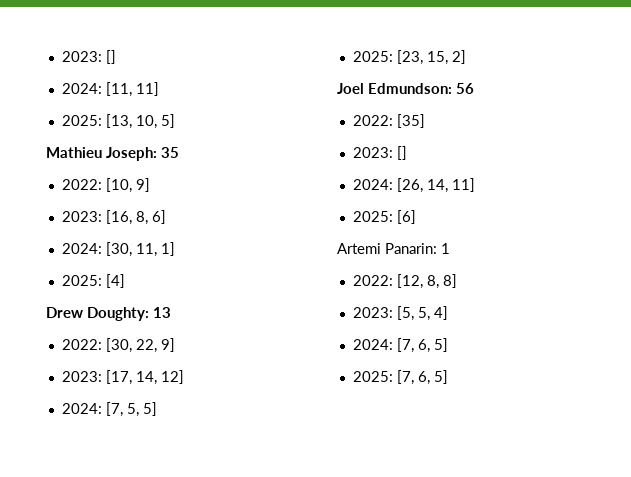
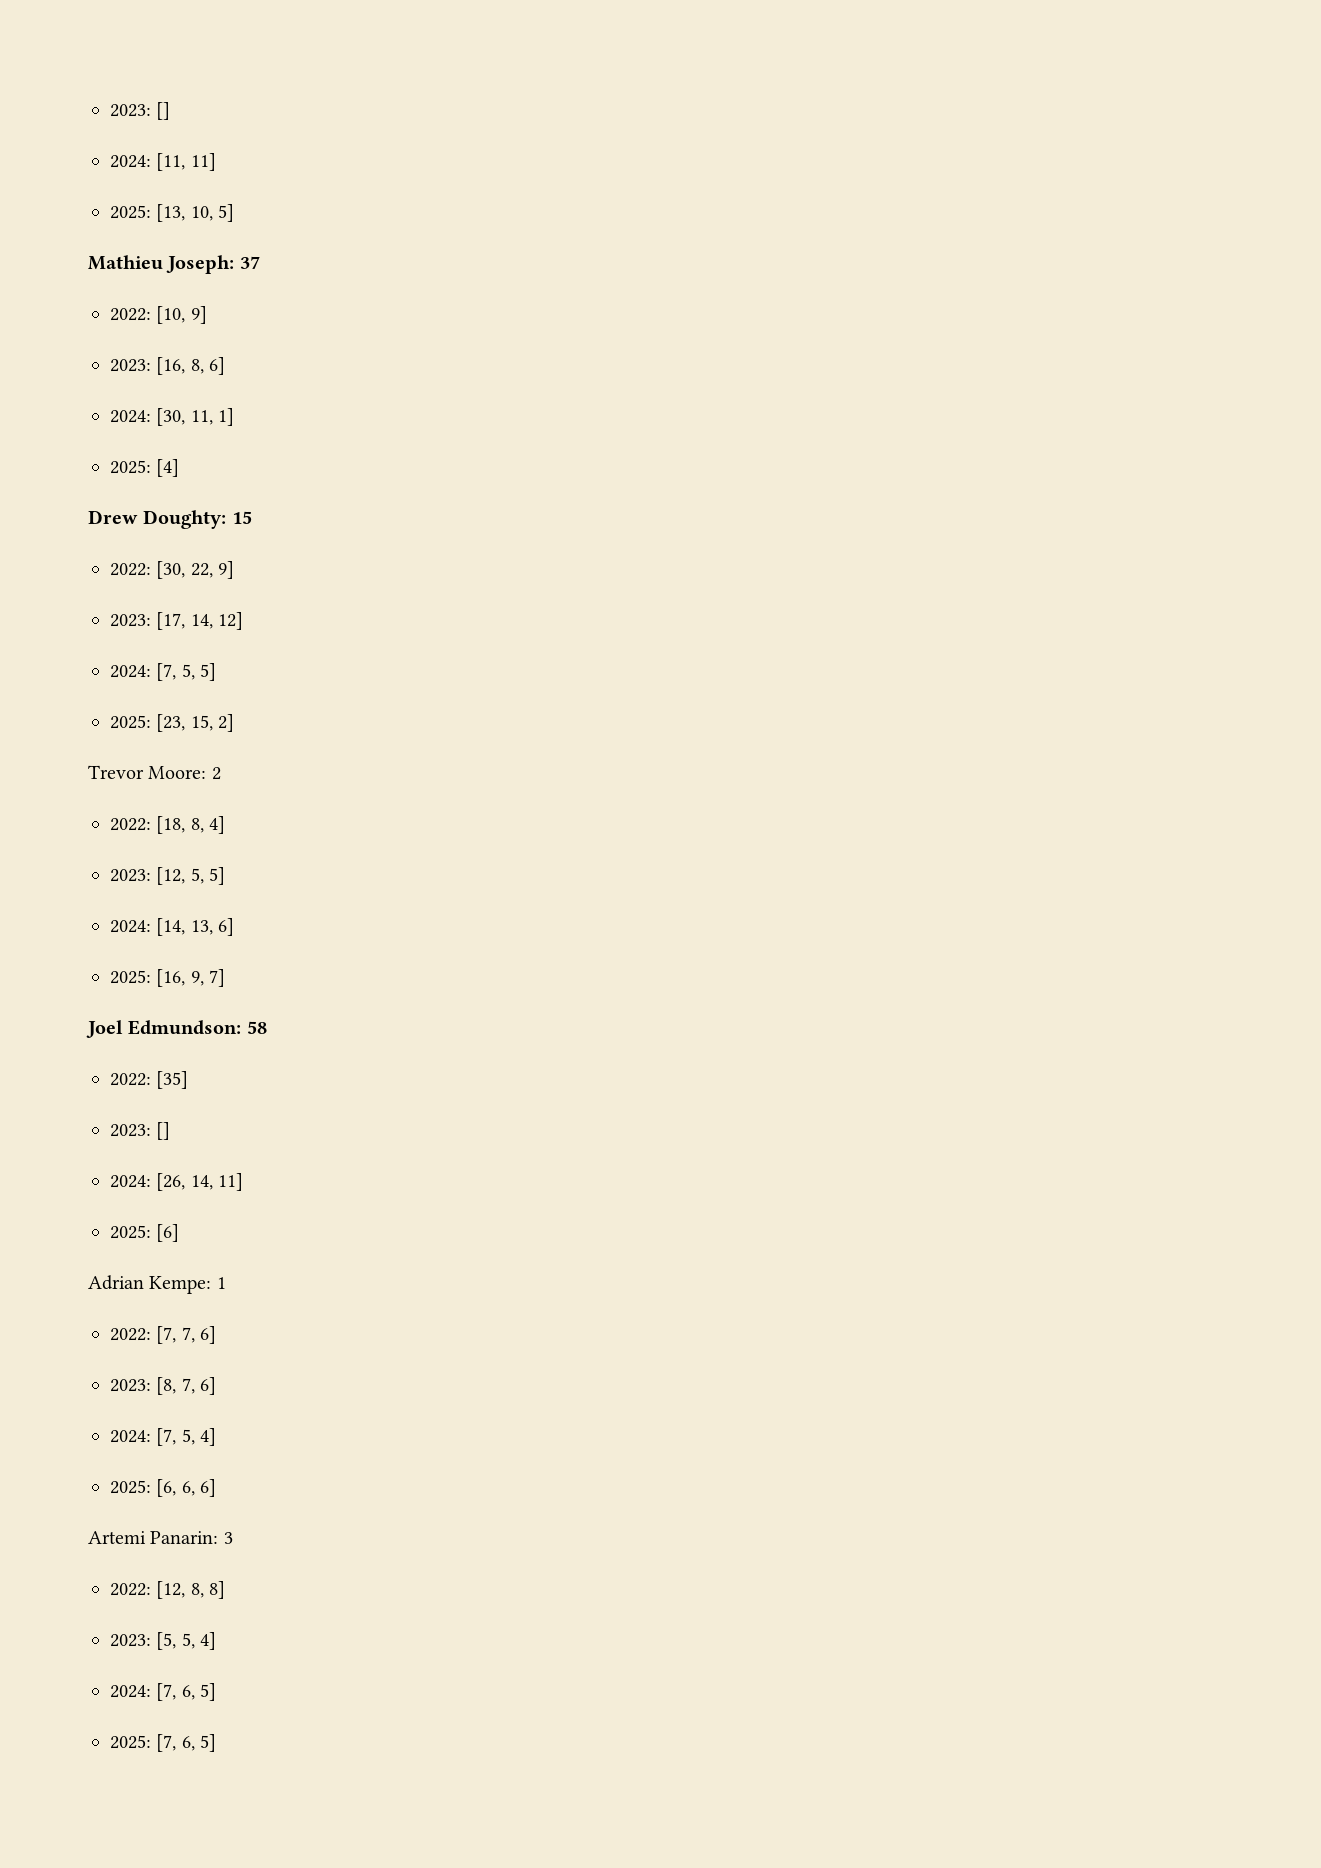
- Mathieu Joseph: 35
+ Mathieu Joseph: 37
- Drew Doughty: 13
+ Drew Doughty: 15
+ Trevor Moore: 2
+ 2022: [18, 8, 4]
+ 2023: [12, 5, 5]
+ 2024: [14, 13, 6]
+ 2025: [16, 9, 7]
- Joel Edmundson: 56
+ Joel Edmundson: 58
+ Adrian Kempe: 1
+ 2022: [7, 7, 6]
+ 2023: [8, 7, 6]
+ 2024: [7, 5, 4]
+ 2025: [6, 6, 6]
- Artemi Panarin: 1
+ Artemi Panarin: 3

